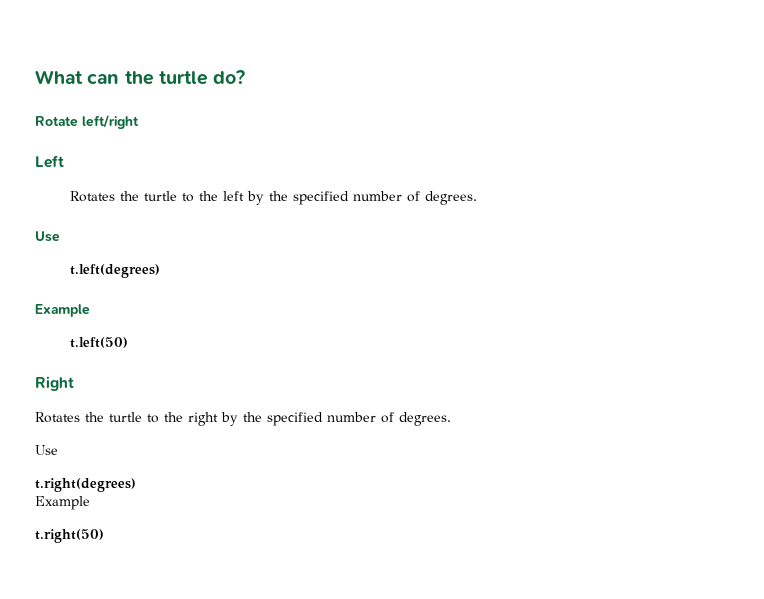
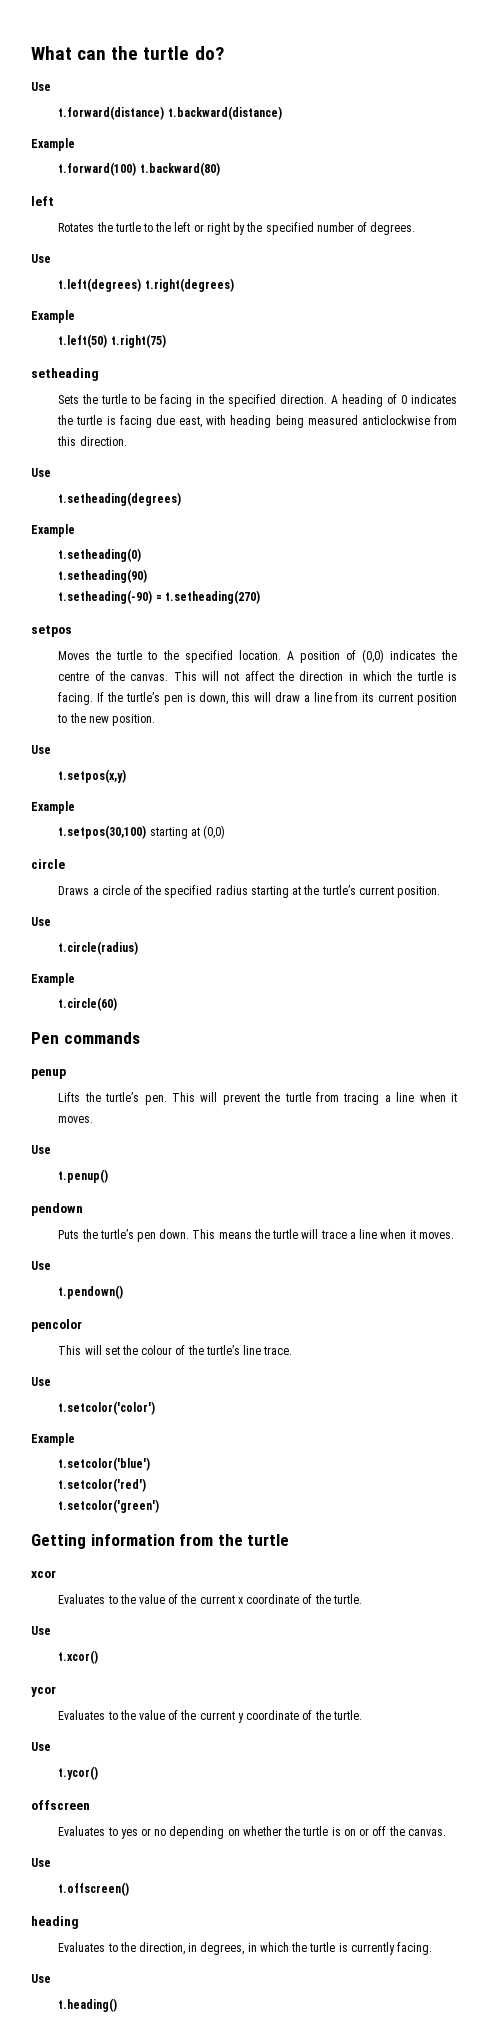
  What can the turtle do?
- Rotate left/right
- Left
+ Use
+ t.forward(distance) t.backward(distance)
+ Example
+ t.forward(100) t.backward(80)
+ left
- Rotates the turtle to the left by the specified number of degrees.
+ Rotates the turtle to the left or right by the specified number of degrees.
- t.left(degrees)
+ t.left(degrees) t.right(degrees)
- t.left(50)
- Right
- Rotates the turtle to the right by the specified number of degrees.
+ t.left(50) t.right(75)
+ setheading
+ Sets the turtle to be facing in the specified direction. A heading of 0 indicates the turtle is facing due east, with heading being measured anticlockwise from this direction.
  Use
- t.right(degrees)
+ t.setheading(degrees)
  Example
- t.right(50)
+ t.setheading(0)
+ t.setheading(90)
+ t.setheading(-90) = t.setheading(270)
+ setpos
+ Moves the turtle to the specified location. A position of (0,0) indicates the centre of the canvas. This will not affect the direction in which the turtle is facing. If the turtle’s pen is down, this will draw a line from its current position to the new position.
+ Use
+ t.setpos(x,y)
+ Example
+ t.setpos(30,100) starting at (0,0)
+ circle
+ Draws a circle of the specified radius starting at the turtle’s current position.
+ Use
+ t.circle(radius)
+ Example
+ t.circle(60)
+ Pen commands
+ penup
+ Lifts the turtle’s pen. This will prevent the turtle from tracing a line when it moves.
+ Use
+ t.penup()
+ pendown
+ Puts the turtle’s pen down. This means the turtle will trace a line when it moves.
+ Use
+ t.pendown()
+ pencolor
+ This will set the colour of the turtle’s line trace.
+ Use
+ t.setcolor('color')
+ Example
+ t.setcolor('blue')
+ t.setcolor('red')
+ t.setcolor('green')
+ Getting information from the turtle
+ xcor
+ Evaluates to the value of the current x coordinate of the turtle.
+ Use
+ t.xcor()
+ ycor
+ Evaluates to the value of the current y coordinate of the turtle.
+ Use
+ t.ycor()
+ offscreen
+ Evaluates to yes or no depending on whether the turtle is on or off the canvas.
+ Use
+ t.offscreen()
+ heading
+ Evaluates to the direction, in degrees, in which the turtle is currently facing.
+ Use
+ t.heading()

